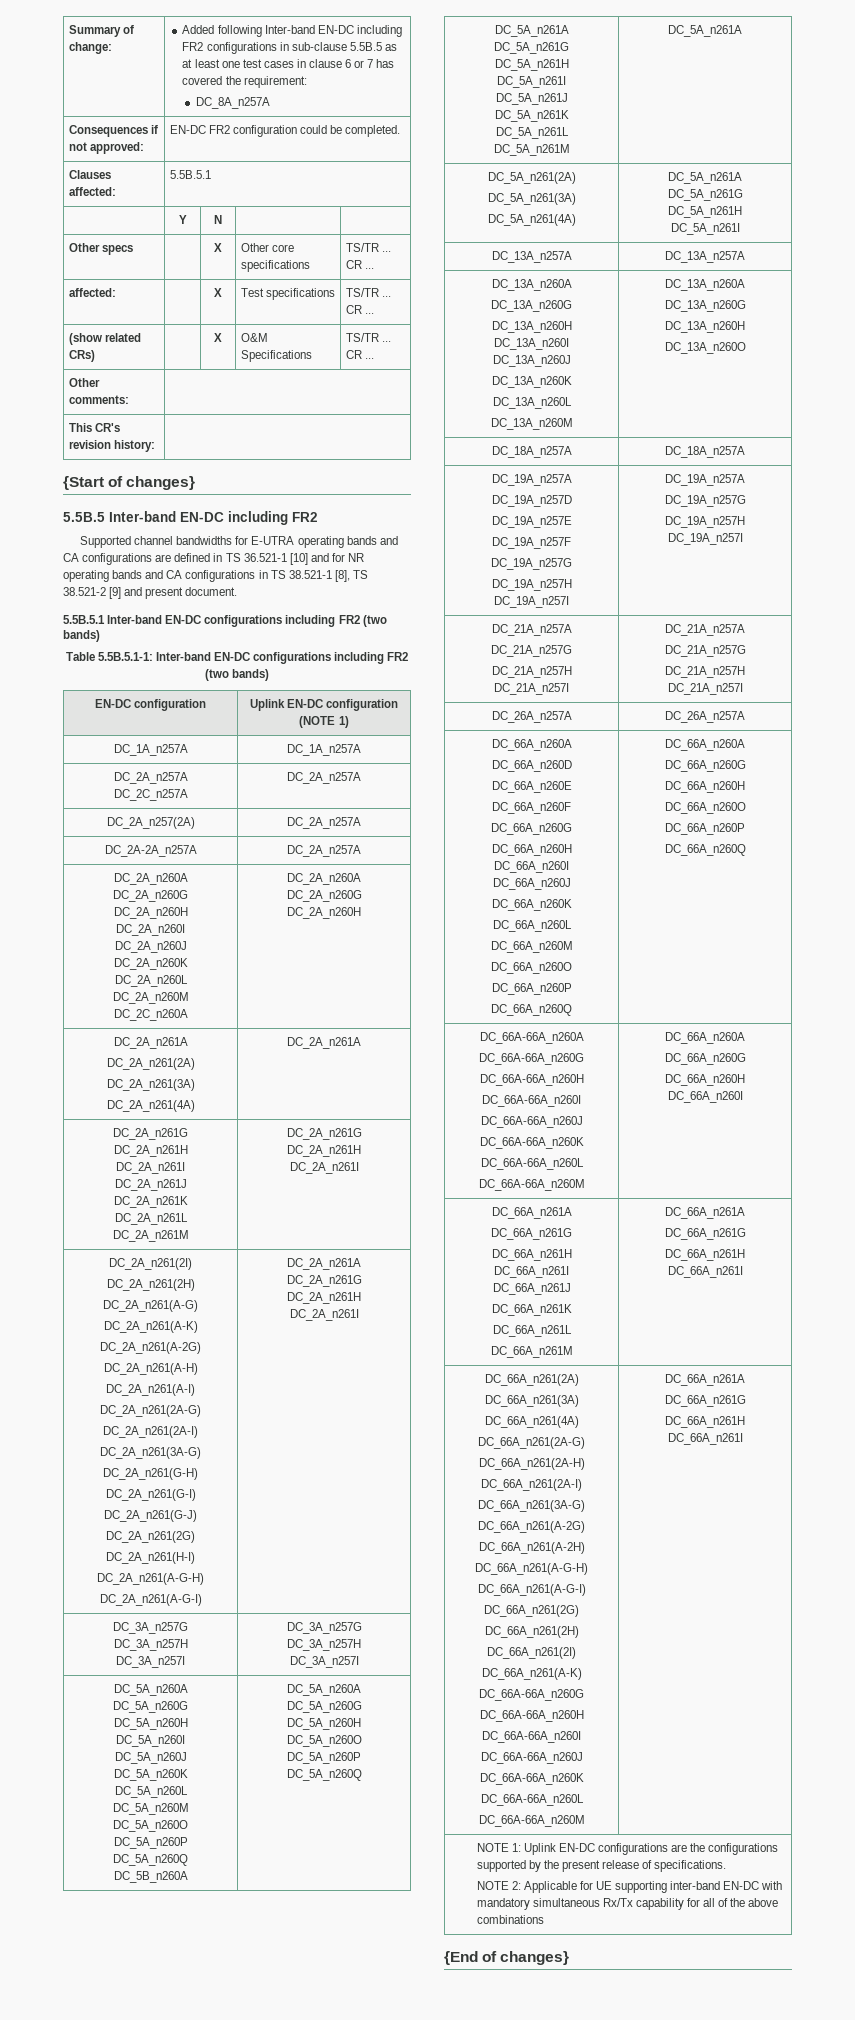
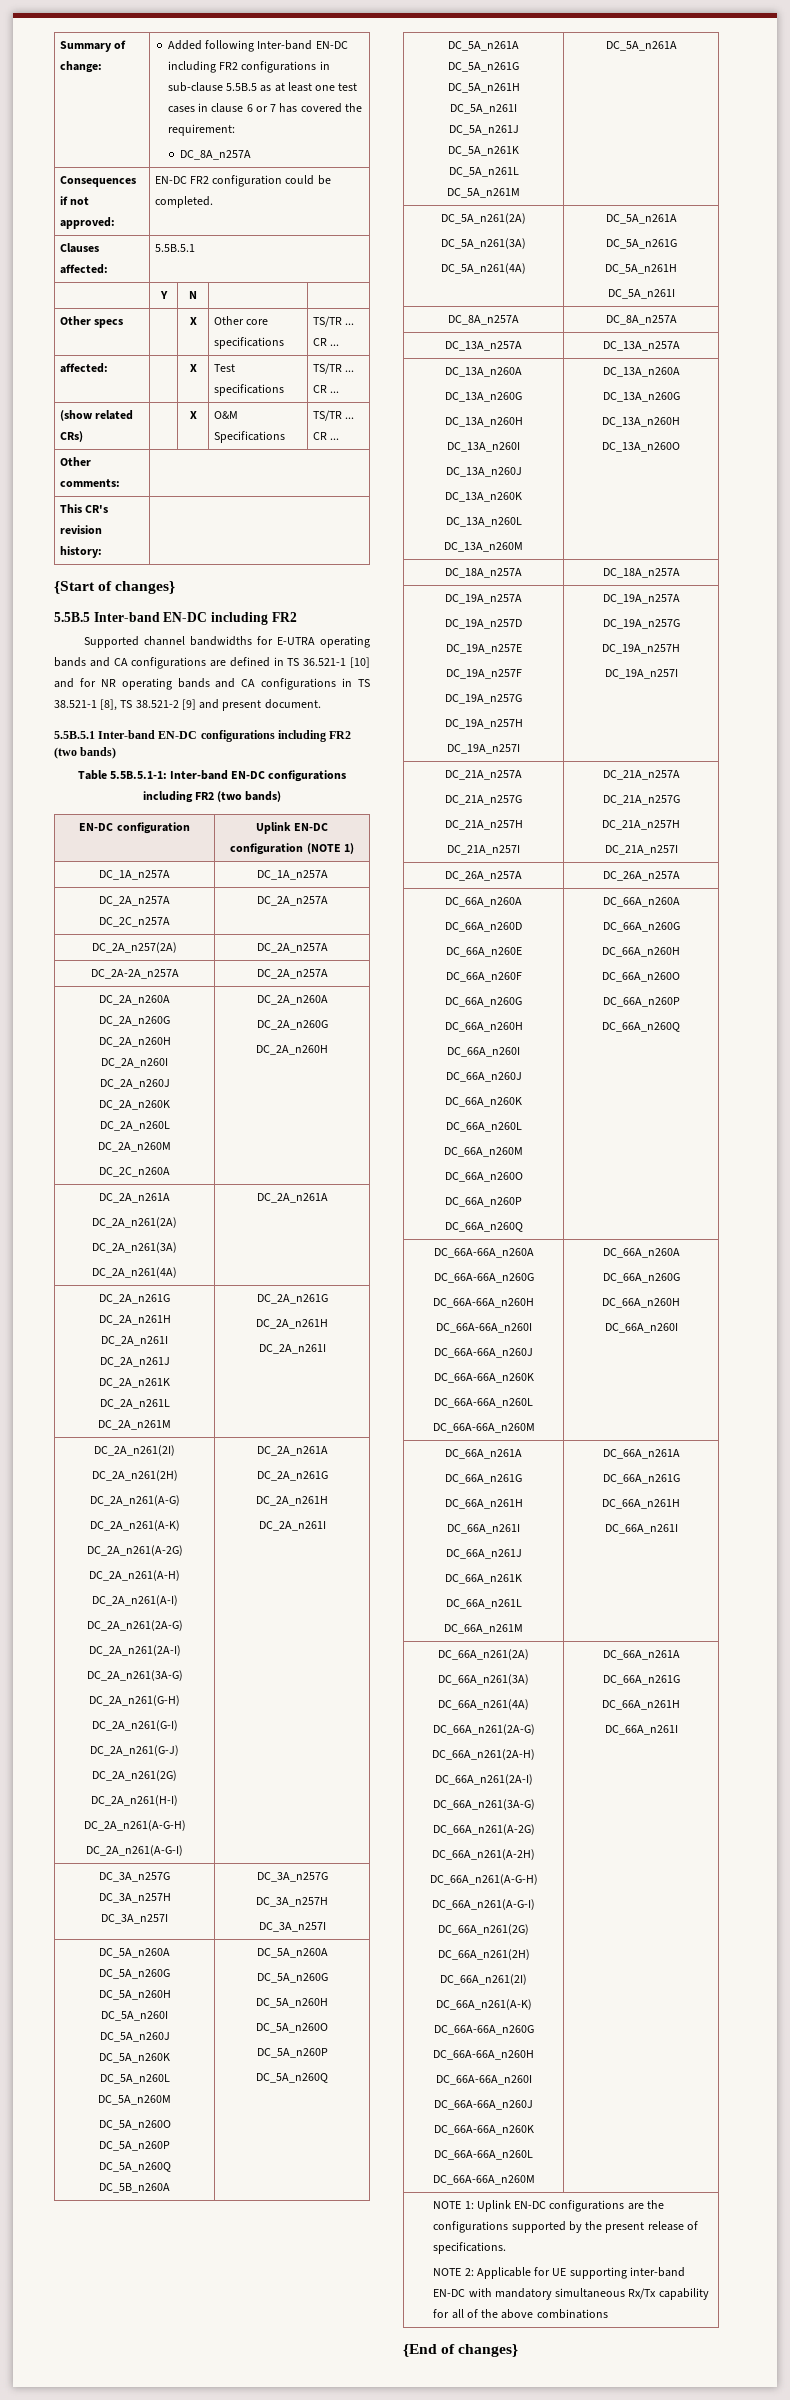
+ DC_8A_n257A | DC_8A_n257A

